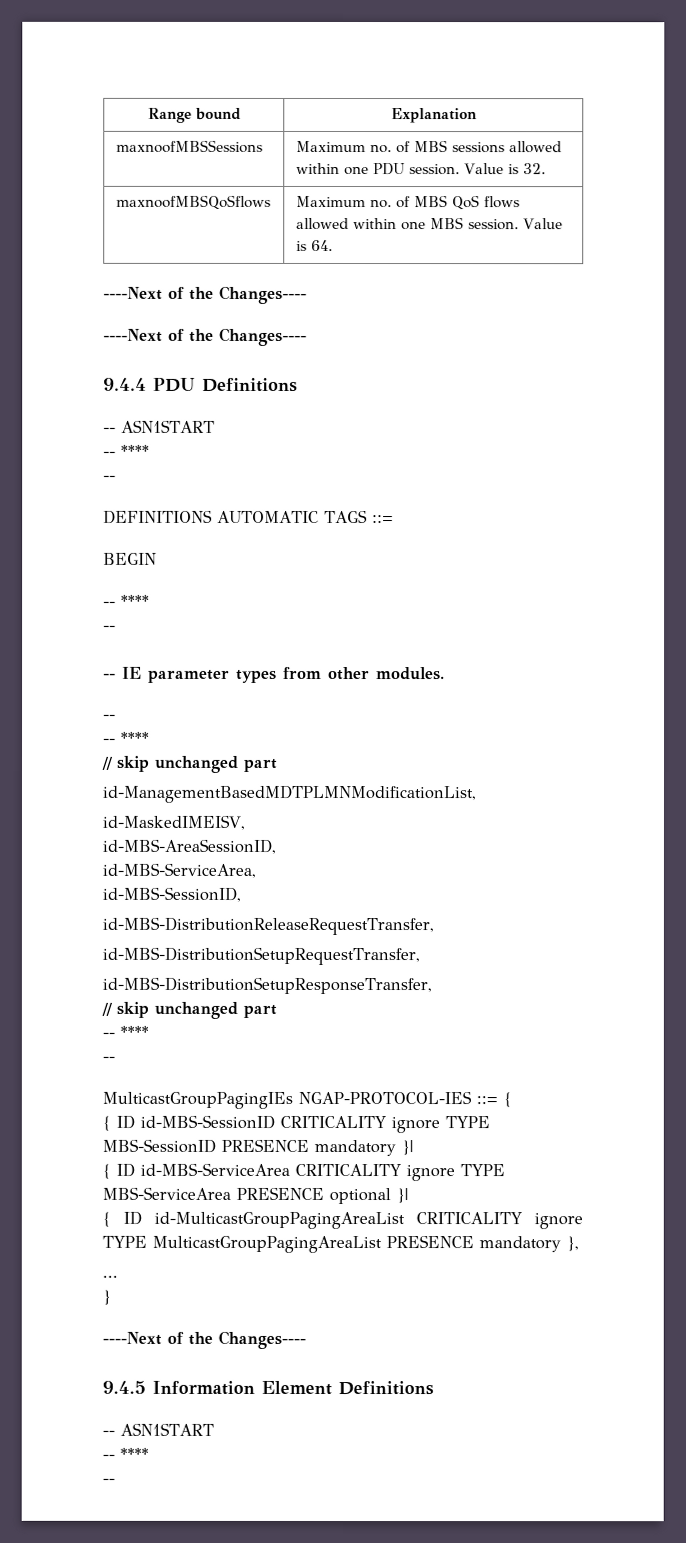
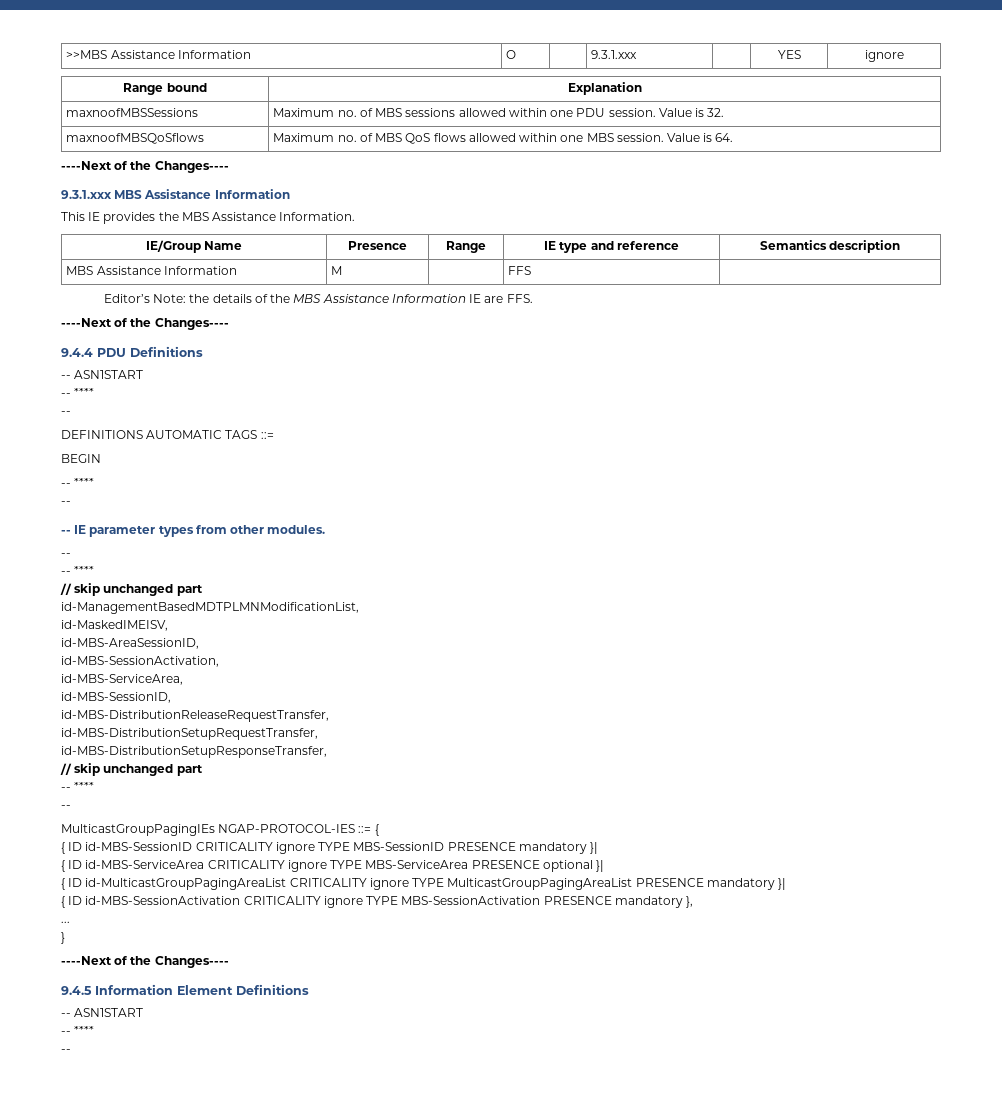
+ >>MBS Assistance Information | O | | 9.3.1.xxx | | YES | ignore
+ 9.3.1.xxx MBS Assistance Information
+ This IE provides the MBS Assistance Information.
+ IE/Group Name | Presence | Range | IE type and reference | Semantics description
+ MBS Assistance Information | M | | FFS |
+ Editor’s Note: the details of the MBS Assistance Information IE are FFS.
+ id-MBS-SessionActivation,
- { ID id-MulticastGroupPagingAreaList CRITICALITY ignore TYPE MulticastGroupPagingAreaList PRESENCE mandatory },
+ { ID id-MulticastGroupPagingAreaList CRITICALITY ignore TYPE MulticastGroupPagingAreaList PRESENCE mandatory }|
+ { ID id-MBS-SessionActivation CRITICALITY ignore TYPE MBS-SessionActivation PRESENCE mandatory },

